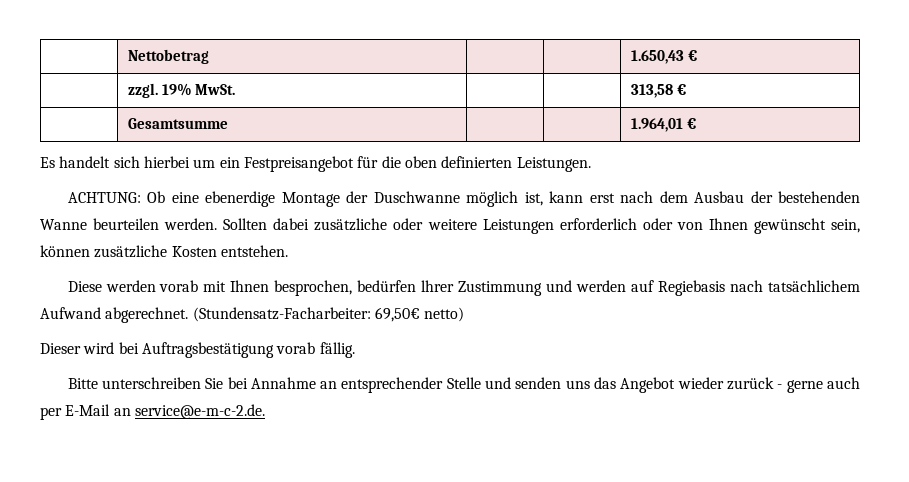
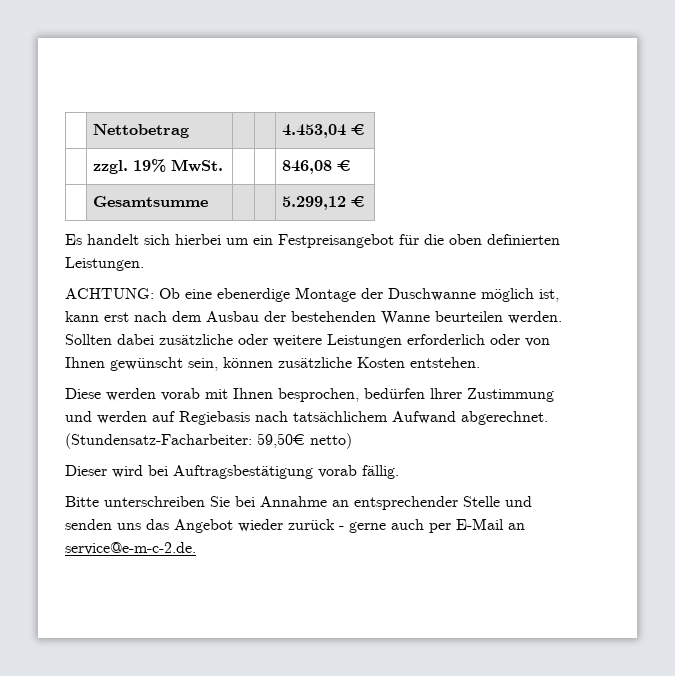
- | Nettobetrag | | | 1.650,43 €
+ | Nettobetrag | | | 4.453,04 €
- | zzgl. 19% MwSt. | | | 313,58 €
+ | zzgl. 19% MwSt. | | | 846,08 €
- | Gesamtsumme | | | 1.964,01 €
+ | Gesamtsumme | | | 5.299,12 €
- (Stundensatz-Facharbeiter: 69,50€ netto)
+ (Stundensatz-Facharbeiter: 59,50€ netto)

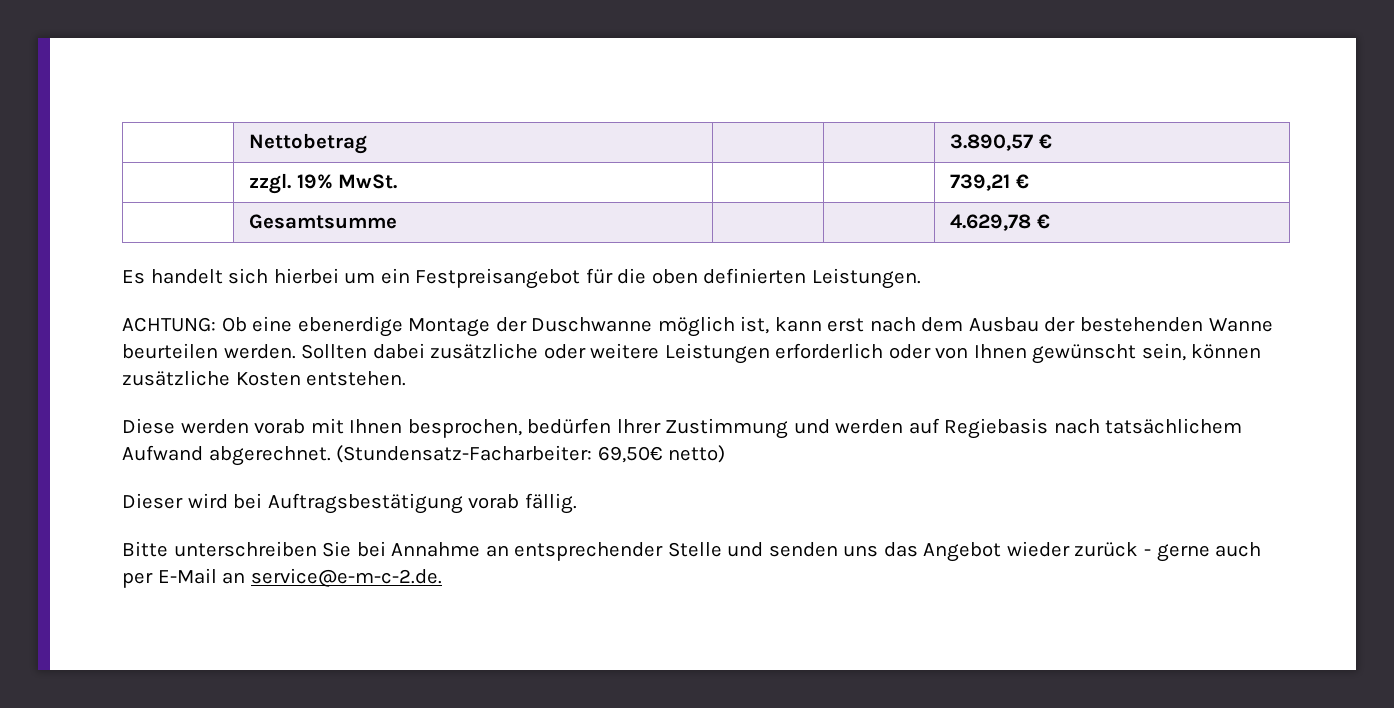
- | Nettobetrag | | | 4.453,04 €
+ | Nettobetrag | | | 3.890,57 €
- | zzgl. 19% MwSt. | | | 846,08 €
+ | zzgl. 19% MwSt. | | | 739,21 €
- | Gesamtsumme | | | 5.299,12 €
+ | Gesamtsumme | | | 4.629,78 €
- (Stundensatz-Facharbeiter: 59,50€ netto)
+ (Stundensatz-Facharbeiter: 69,50€ netto)

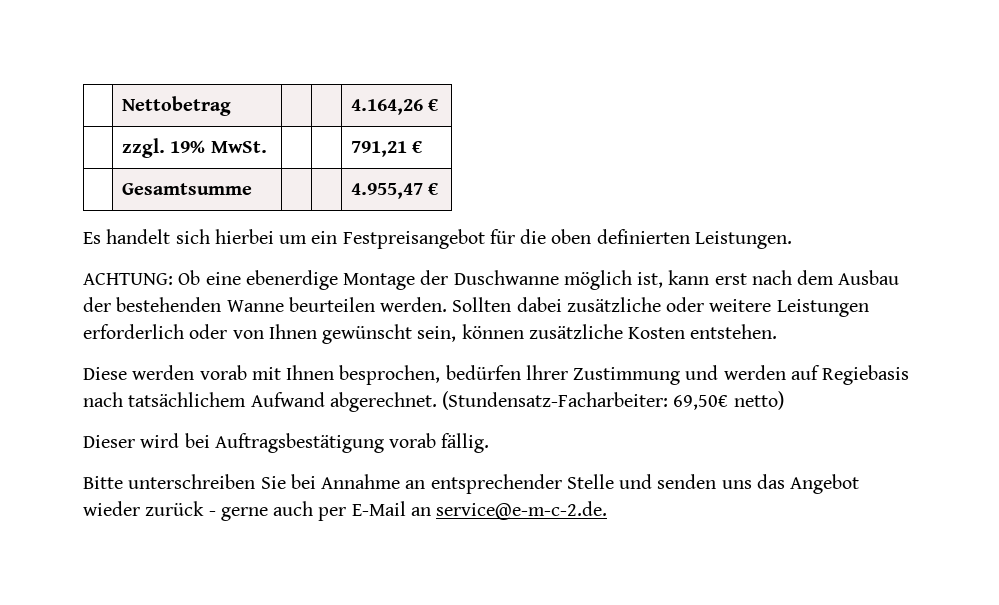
- | Nettobetrag | | | 3.890,57 €
+ | Nettobetrag | | | 4.164,26 €
- | zzgl. 19% MwSt. | | | 739,21 €
+ | zzgl. 19% MwSt. | | | 791,21 €
- | Gesamtsumme | | | 4.629,78 €
+ | Gesamtsumme | | | 4.955,47 €

